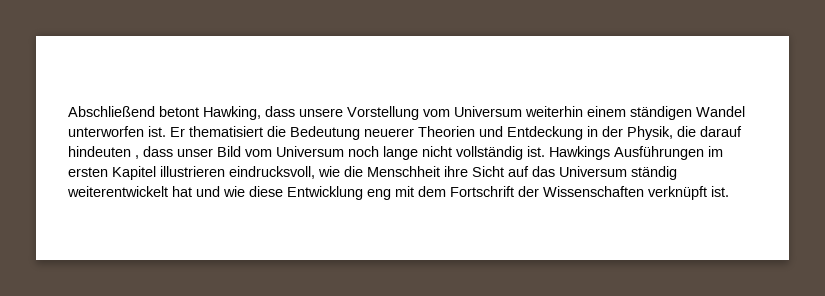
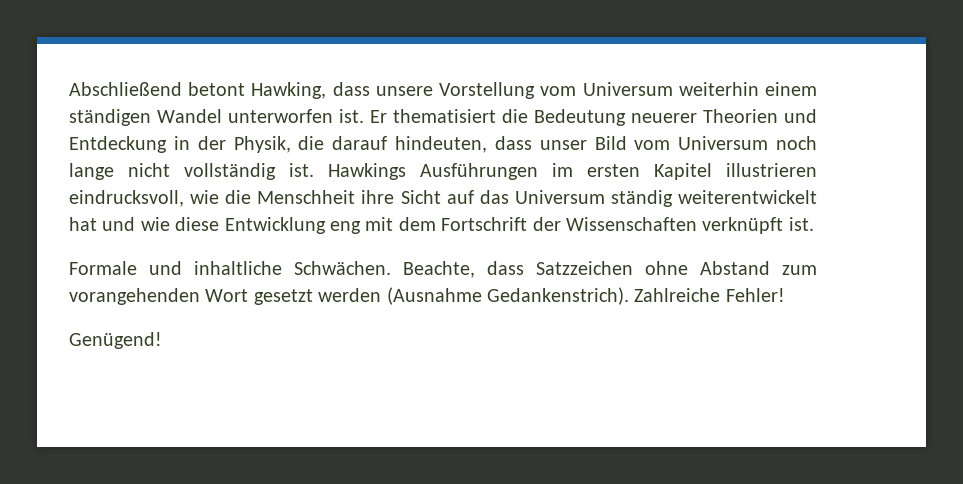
- Er thematisiert die Bedeutung neuerer Theorien und Entdeckung in der Physik, die darauf hindeuten , dass unser Bild vom Universum noch lange nicht vollständig ist.
+ Er thematisiert die Bedeutung neuerer Theorien und Entdeckung in der Physik, die darauf hindeuten, dass unser Bild vom Universum noch lange nicht vollständig ist.
+ Formale und inhaltliche Schwächen. Beachte, dass Satzzeichen ohne Abstand zum vorangehenden Wort gesetzt werden (Ausnahme Gedankenstrich). Zahlreiche Fehler!
+ Genügend!

